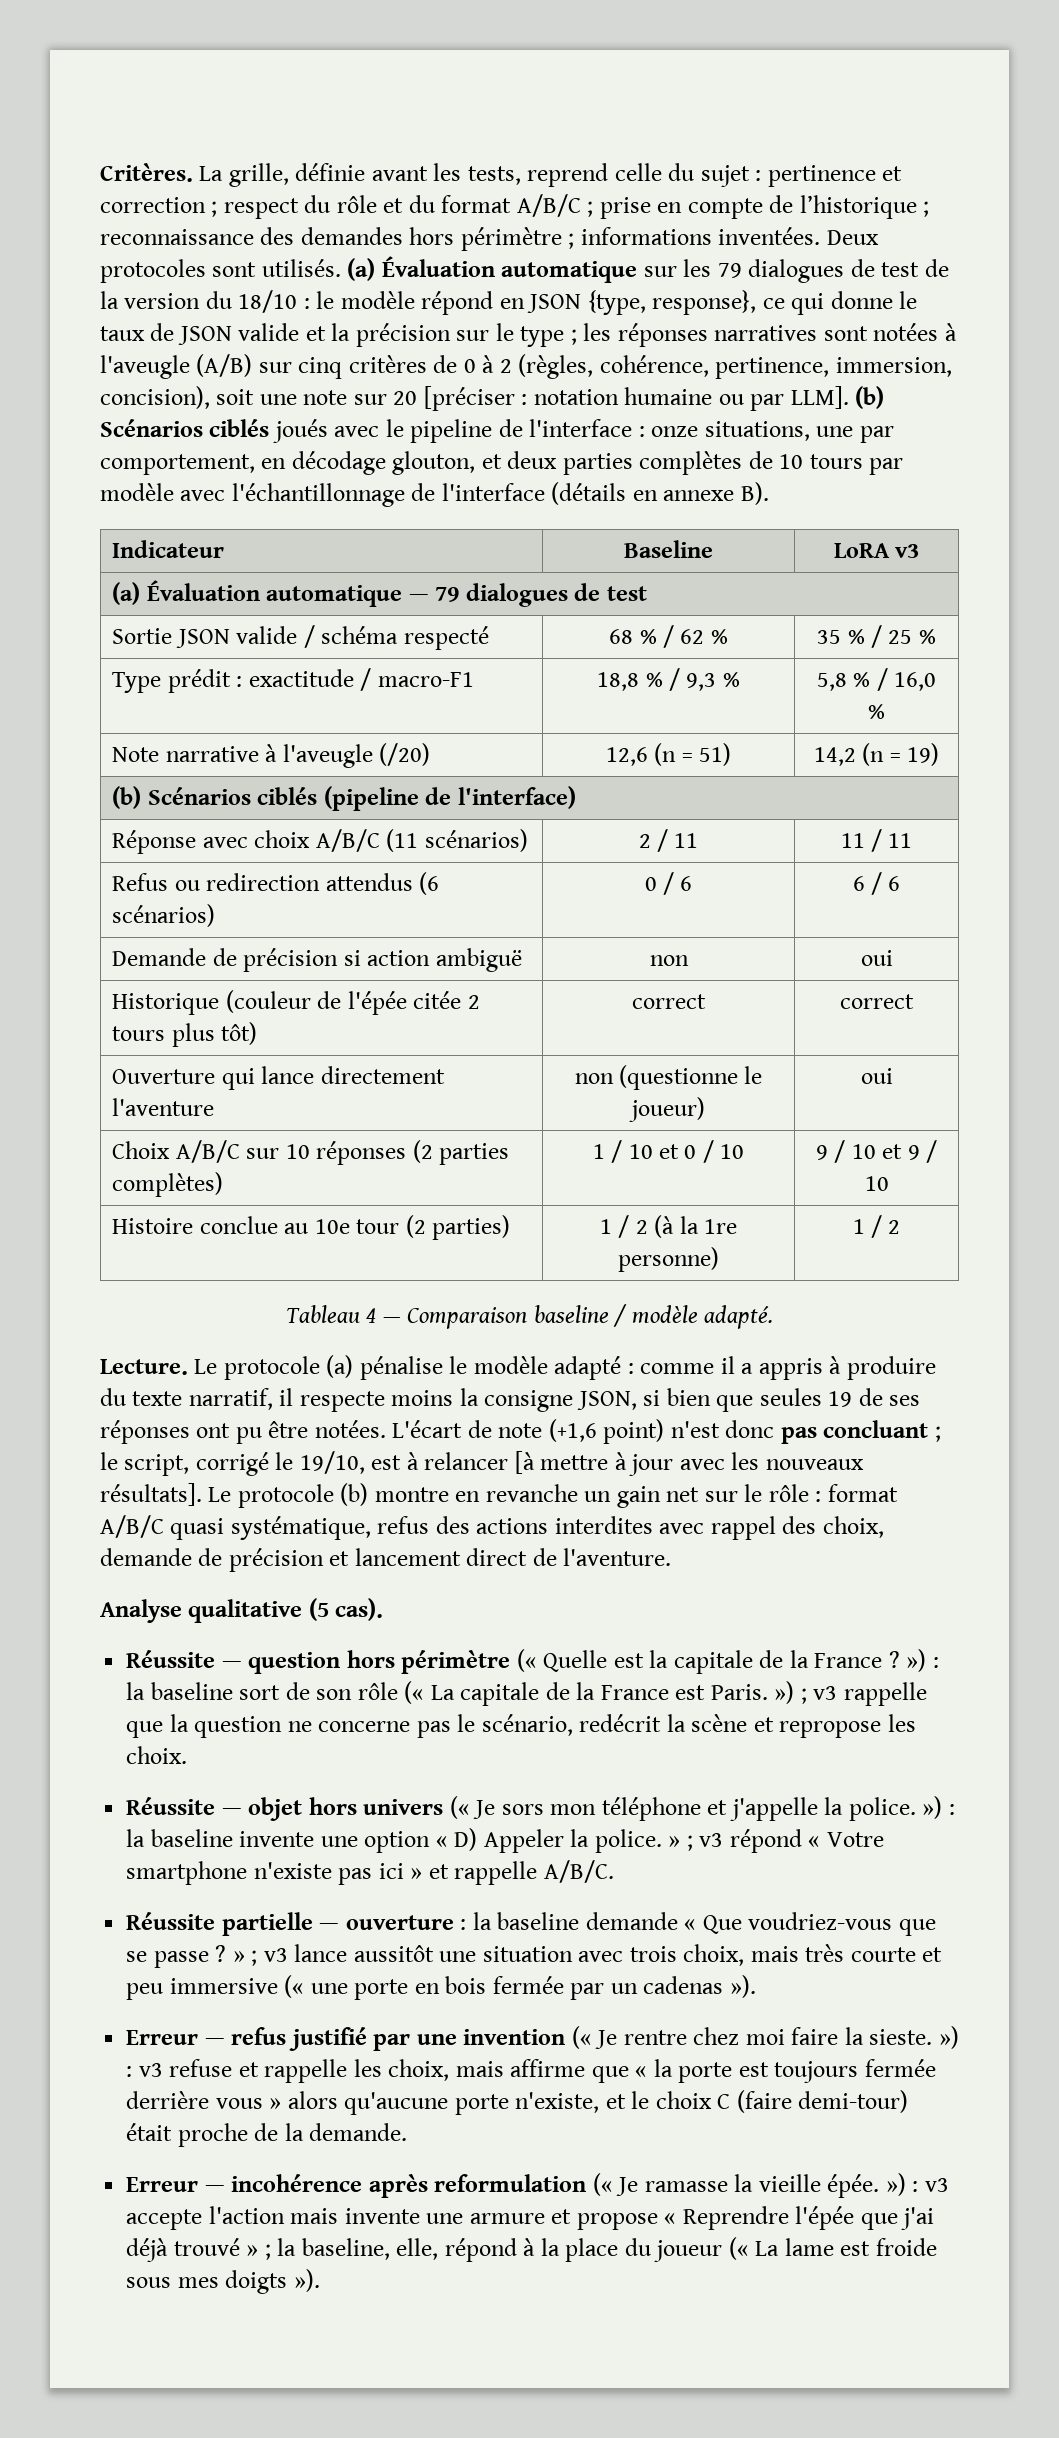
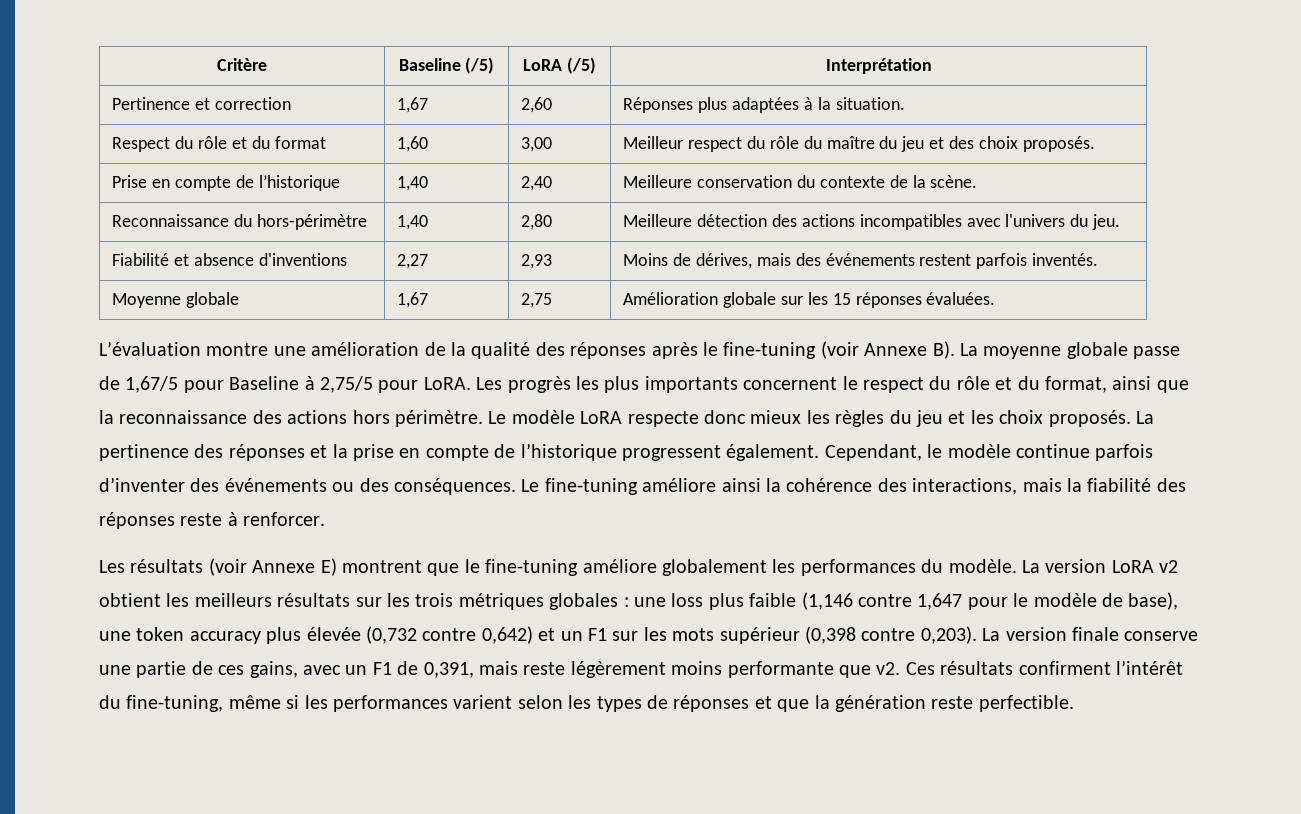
- Critères. La grille, définie avant les tests, reprend celle du sujet : pertinence et correction ; respect du rôle et du format A/B/C ; prise en compte de l’historique ; reconnaissance des demandes hors périmètre ; informations inventées. Deux protocoles sont utilisés. (a) Évaluation automatique sur les 79 dialogues de test de la version du 18/10 : le modèle répond en JSON {type, response}, ce qui donne le taux de JSON valide et la précision sur le type ; les réponses narratives sont notées à l'aveugle (A/B) sur cinq critères de 0 à 2 (règles, cohérence, pertinence, immersion, concision), soit une note sur 20 [préciser : notation humaine ou par LLM]. (b) Scénarios ciblés joués avec le pipeline de l'interface : onze situations, une par comportement, en décodage glouton, et deux parties complètes de 10 tours par modèle avec l'échantillonnage de l'interface (détails en annexe B).
- Indicateur | Baseline | LoRA v3
- (a) Évaluation automatique — 79 dialogues de test
- Sortie JSON valide / schéma respecté | 68 % / 62 % | 35 % / 25 %
- Type prédit : exactitude / macro-F1 | 18,8 % / 9,3 % | 5,8 % / 16,0 %
- Note narrative à l'aveugle (/20) | 12,6 (n = 51) | 14,2 (n = 19)
- (b) Scénarios ciblés (pipeline de l'interface)
- Réponse avec choix A/B/C (11 scénarios) | 2 / 11 | 11 / 11
- Refus ou redirection attendus (6 scénarios) | 0 / 6 | 6 / 6
- Demande de précision si action ambiguë | non | oui
- Historique (couleur de l'épée citée 2 tours plus tôt) | correct | correct
- Ouverture qui lance directement l'aventure | non (questionne le joueur) | oui
- Choix A/B/C sur 10 réponses (2 parties complètes) | 1 / 10 et 0 / 10 | 9 / 10 et 9 / 10
- Histoire conclue au 10e tour (2 parties) | 1 / 2 (à la 1re personne) | 1 / 2
- Tableau 4 — Comparaison baseline / modèle adapté.
- Lecture. Le protocole (a) pénalise le modèle adapté : comme il a appris à produire du texte narratif, il respecte moins la consigne JSON, si bien que seules 19 de ses réponses ont pu être notées. L'écart de note (+1,6 point) n'est donc pas concluant ; le script, corrigé le 19/10, est à relancer [à mettre à jour avec les nouveaux résultats]. Le protocole (b) montre en revanche un gain net sur le rôle : format A/B/C quasi systématique, refus des actions interdites avec rappel des choix, demande de précision et lancement direct de l'aventure.
- Analyse qualitative (5 cas).
- Réussite — question hors périmètre (« Quelle est la capitale de la France ? ») : la baseline sort de son rôle (« La capitale de la France est Paris. ») ; v3 rappelle que la question ne concerne pas le scénario, redécrit la scène et repropose les choix.
- Réussite — objet hors univers (« Je sors mon téléphone et j'appelle la police. ») : la baseline invente une option « D) Appeler la police. » ; v3 répond « Votre smartphone n'existe pas ici » et rappelle A/B/C.
- Réussite partielle — ouverture : la baseline demande « Que voudriez-vous que se passe ? » ; v3 lance aussitôt une situation avec trois choix, mais très courte et peu immersive (« une porte en bois fermée par un cadenas »).
- Erreur — refus justifié par une invention (« Je rentre chez moi faire la sieste. ») : v3 refuse et rappelle les choix, mais affirme que « la porte est toujours fermée derrière vous » alors qu'aucune porte n'existe, et le choix C (faire demi-tour) était proche de la demande.
- Erreur — incohérence après reformulation (« Je ramasse la vieille épée. ») : v3 accepte l'action mais invente une armure et propose « Reprendre l'épée que j'ai déjà trouvé » ; la baseline, elle, répond à la place du joueur (« La lame est froide sous mes doigts »).
+ Critère | Baseline (/5) | LoRA (/5) | Interprétation
+ Pertinence et correction | 1,67 | 2,60 | Réponses plus adaptées à la situation.
+ Respect du rôle et du format | 1,60 | 3,00 | Meilleur respect du rôle du maître du jeu et des choix proposés.
+ Prise en compte de l’historique | 1,40 | 2,40 | Meilleure conservation du contexte de la scène.
+ Reconnaissance du hors-périmètre | 1,40 | 2,80 | Meilleure détection des actions incompatibles avec l'univers du jeu.
+ Fiabilité et absence d'inventions | 2,27 | 2,93 | Moins de dérives, mais des événements restent parfois inventés.
+ Moyenne globale | 1,67 | 2,75 | Amélioration globale sur les 15 réponses évaluées.
+ L’évaluation montre une amélioration de la qualité des réponses après le fine-tuning (voir Annexe B). La moyenne globale passe de 1,67/5 pour Baseline à 2,75/5 pour LoRA. Les progrès les plus importants concernent le respect du rôle et du format, ainsi que la reconnaissance des actions hors périmètre. Le modèle LoRA respecte donc mieux les règles du jeu et les choix proposés. La pertinence des réponses et la prise en compte de l’historique progressent également. Cependant, le modèle continue parfois d’inventer des événements ou des conséquences. Le fine-tuning améliore ainsi la cohérence des interactions, mais la fiabilité des réponses reste à renforcer.
+ Les résultats (voir Annexe E) montrent que le fine-tuning améliore globalement les performances du modèle. La version LoRA v2 obtient les meilleurs résultats sur les trois métriques globales : une loss plus faible (1,146 contre 1,647 pour le modèle de base), une token accuracy plus élevée (0,732 contre 0,642) et un F1 sur les mots supérieur (0,398 contre 0,203). La version finale conserve une partie de ces gains, avec un F1 de 0,391, mais reste légèrement moins performante que v2. Ces résultats confirment l’intérêt du fine-tuning, même si les performances varient selon les types de réponses et que la génération reste perfectible.

